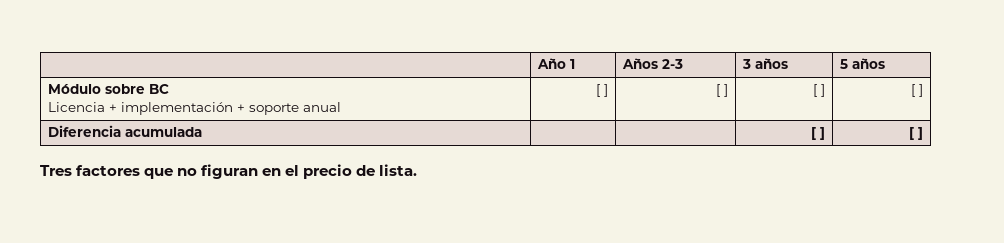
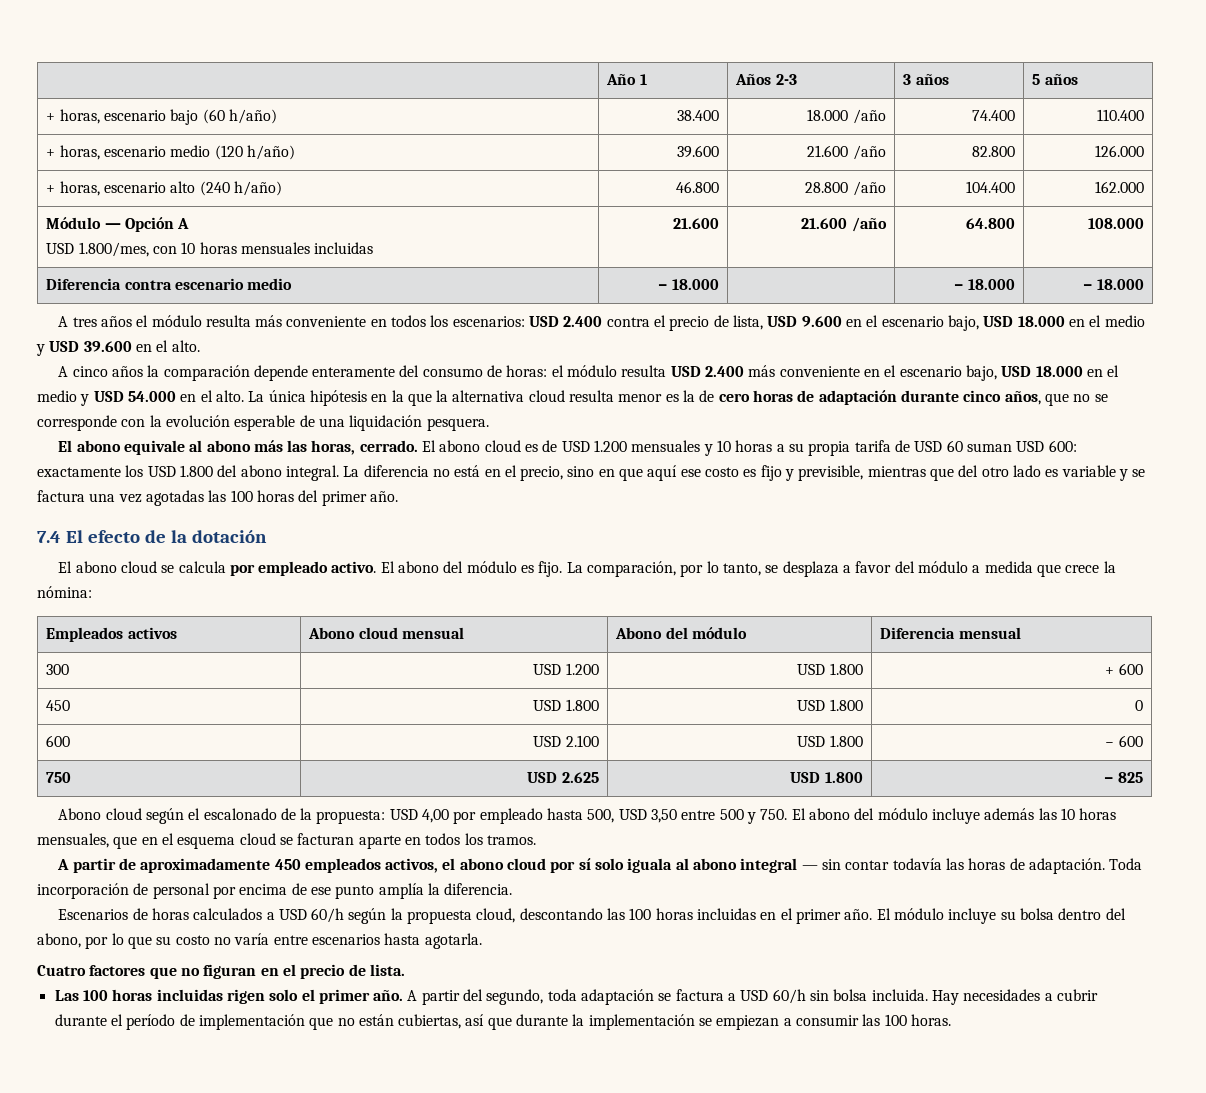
- Módulo sobre BC
- Licencia + implementación + soporte anual | [ ] | [ ] | [ ] | [ ]
- Diferencia acumulada | | | [ ] | [ ]
- Tres factores que no figuran en el precio de lista.
+ + horas, escenario bajo (60 h/año) | 38.400 | 18.000 /año | 74.400 | 110.400
+ + horas, escenario medio (120 h/año) | 39.600 | 21.600 /año | 82.800 | 126.000
+ + horas, escenario alto (240 h/año) | 46.800 | 28.800 /año | 104.400 | 162.000
+ Módulo — Opción A
+ USD 1.800/mes, con 10 horas mensuales incluidas | 21.600 | 21.600 /año | 64.800 | 108.000
+ Diferencia contra escenario medio | − 18.000 | | − 18.000 | − 18.000
+ A tres años el módulo resulta más conveniente en todos los escenarios: USD 2.400 contra el precio de lista, USD 9.600 en el escenario bajo, USD 18.000 en el medio y USD 39.600 en el alto.
+ A cinco años la comparación depende enteramente del consumo de horas: el módulo resulta USD 2.400 más conveniente en el escenario bajo, USD 18.000 en el medio y USD 54.000 en el alto. La única hipótesis en la que la alternativa cloud resulta menor es la de cero horas de adaptación durante cinco años, que no se corresponde con la evolución esperable de una liquidación pesquera.
+ El abono equivale al abono más las horas, cerrado. El abono cloud es de USD 1.200 mensuales y 10 horas a su propia tarifa de USD 60 suman USD 600: exactamente los USD 1.800 del abono integral. La diferencia no está en el precio, sino en que aquí ese costo es fijo y previsible, mientras que del otro lado es variable y se factura una vez agotadas las 100 horas del primer año.
+ 7.4 El efecto de la dotación
+ El abono cloud se calcula por empleado activo. El abono del módulo es fijo. La comparación, por lo tanto, se desplaza a favor del módulo a medida que crece la nómina:
+ Empleados activos | Abono cloud mensual | Abono del módulo | Diferencia mensual
+ 300 | USD 1.200 | USD 1.800 | + 600
+ 450 | USD 1.800 | USD 1.800 | 0
+ 600 | USD 2.100 | USD 1.800 | − 600
+ 750 | USD 2.625 | USD 1.800 | − 825
+ Abono cloud según el escalonado de la propuesta: USD 4,00 por empleado hasta 500, USD 3,50 entre 500 y 750. El abono del módulo incluye además las 10 horas mensuales, que en el esquema cloud se facturan aparte en todos los tramos.
+ A partir de aproximadamente 450 empleados activos, el abono cloud por sí solo iguala al abono integral — sin contar todavía las horas de adaptación. Toda incorporación de personal por encima de ese punto amplía la diferencia.
+ Escenarios de horas calculados a USD 60/h según la propuesta cloud, descontando las 100 horas incluidas en el primer año. El módulo incluye su bolsa dentro del abono, por lo que su costo no varía entre escenarios hasta agotarla.
+ Cuatro factores que no figuran en el precio de lista.
+ Las 100 horas incluidas rigen solo el primer año. A partir del segundo, toda adaptación se factura a USD 60/h sin bolsa incluida. Hay necesidades a cubrir durante el período de implementación que no están cubiertas, así que durante la implementación se empiezan a consumir las 100 horas.

